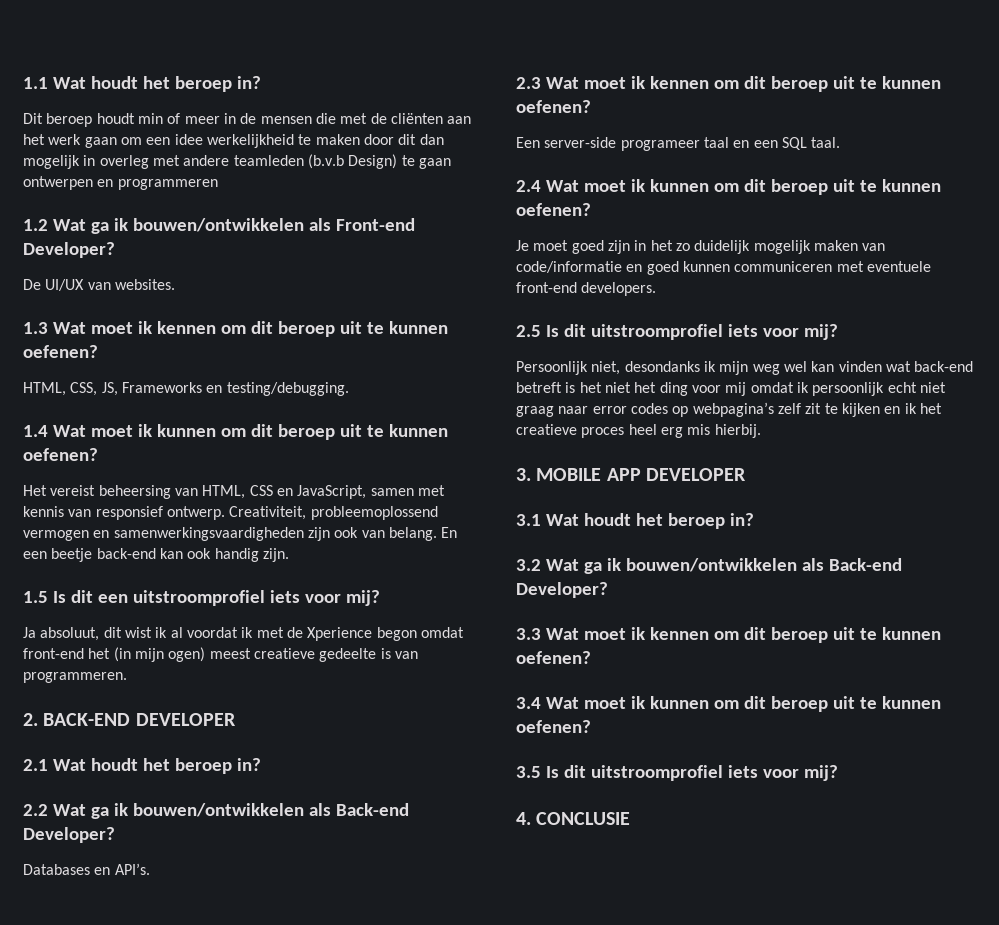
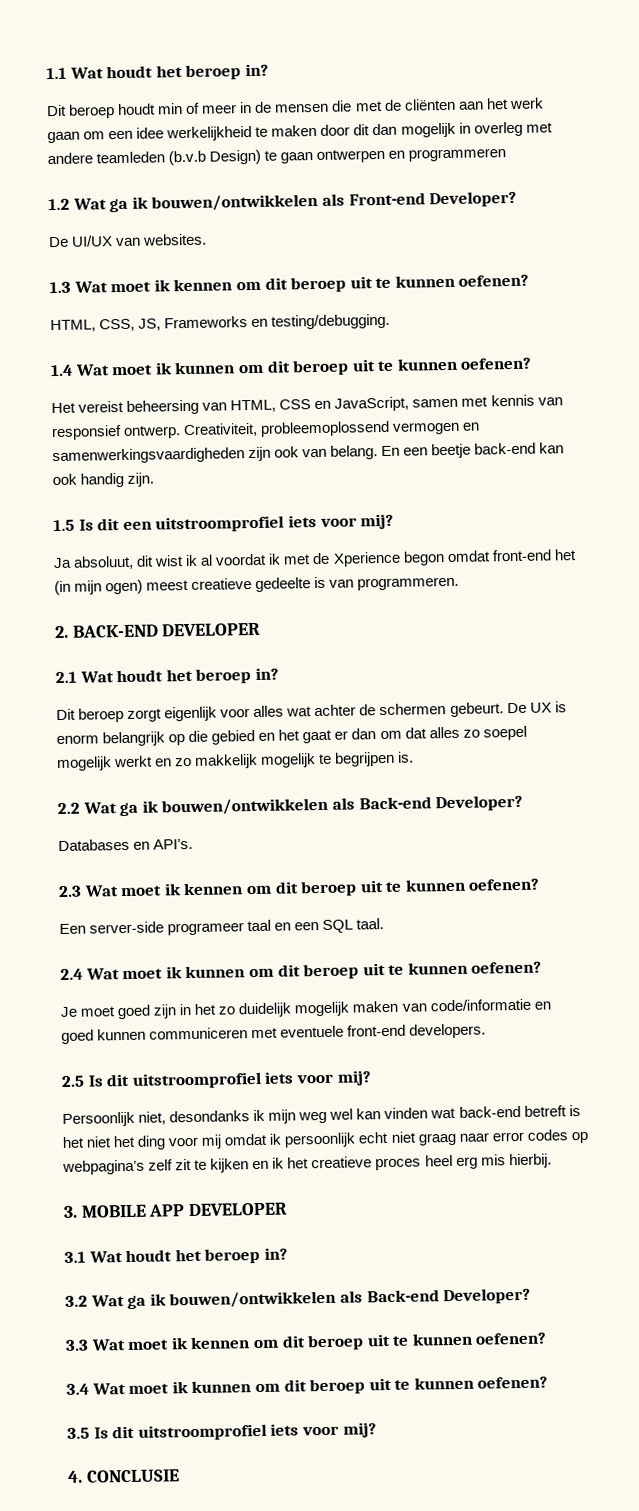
+ Dit beroep zorgt eigenlijk voor alles wat achter de schermen gebeurt. De UX is enorm belangrijk op die gebied en het gaat er dan om dat alles zo soepel mogelijk werkt en zo makkelijk mogelijk te begrijpen is.

